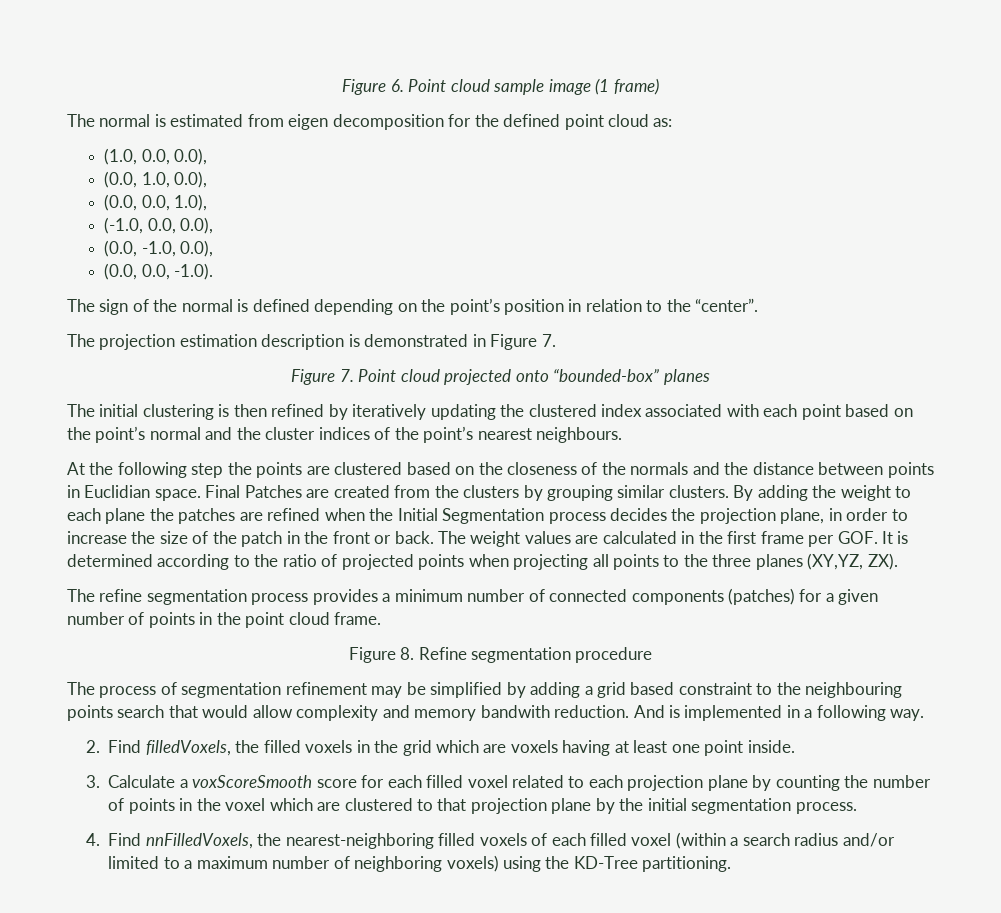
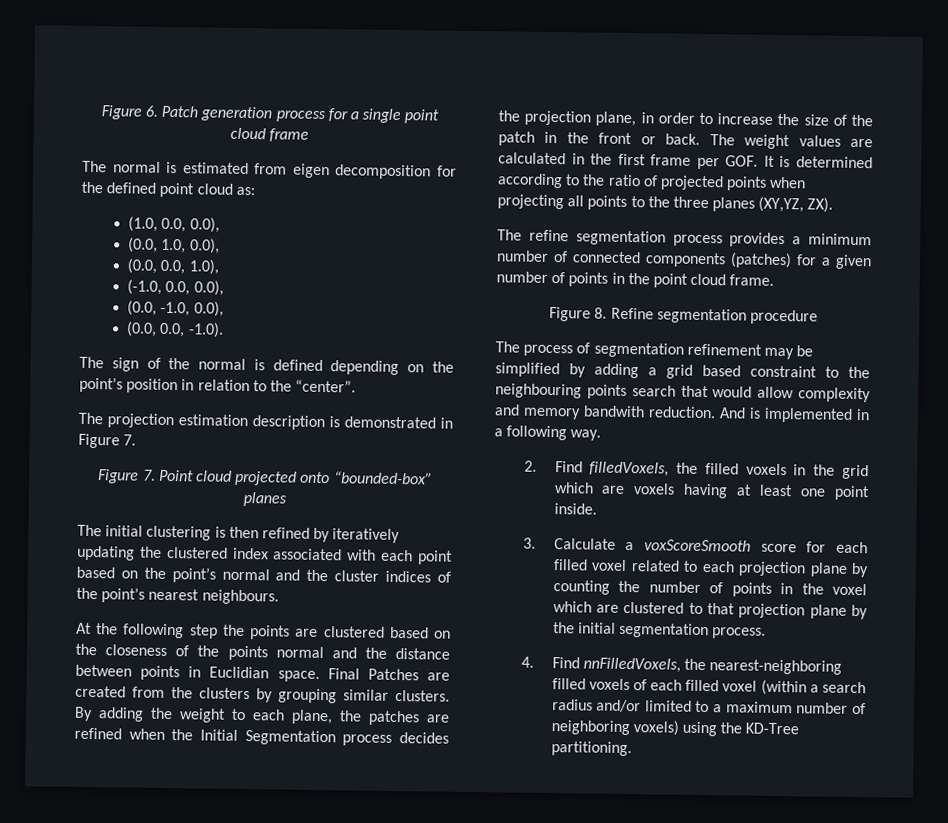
- Figure 6. Point cloud sample image (1 frame)
+ Figure 6. Patch generation process for a single point cloud frame
- At the following step the points are clustered based on the closeness of the normals and the distance between points in Euclidian space.
+ At the following step the points are clustered based on the closeness of the points normal and the distance between points in Euclidian space.
- By adding the weight to each plane the patches are refined when the Initial Segmentation process decides the projection plane, in order to increase the size of the patch in the front or back.
+ By adding the weight to each plane, the patches are refined when the Initial Segmentation process decides the projection plane, in order to increase the size of the patch in the front or back.

